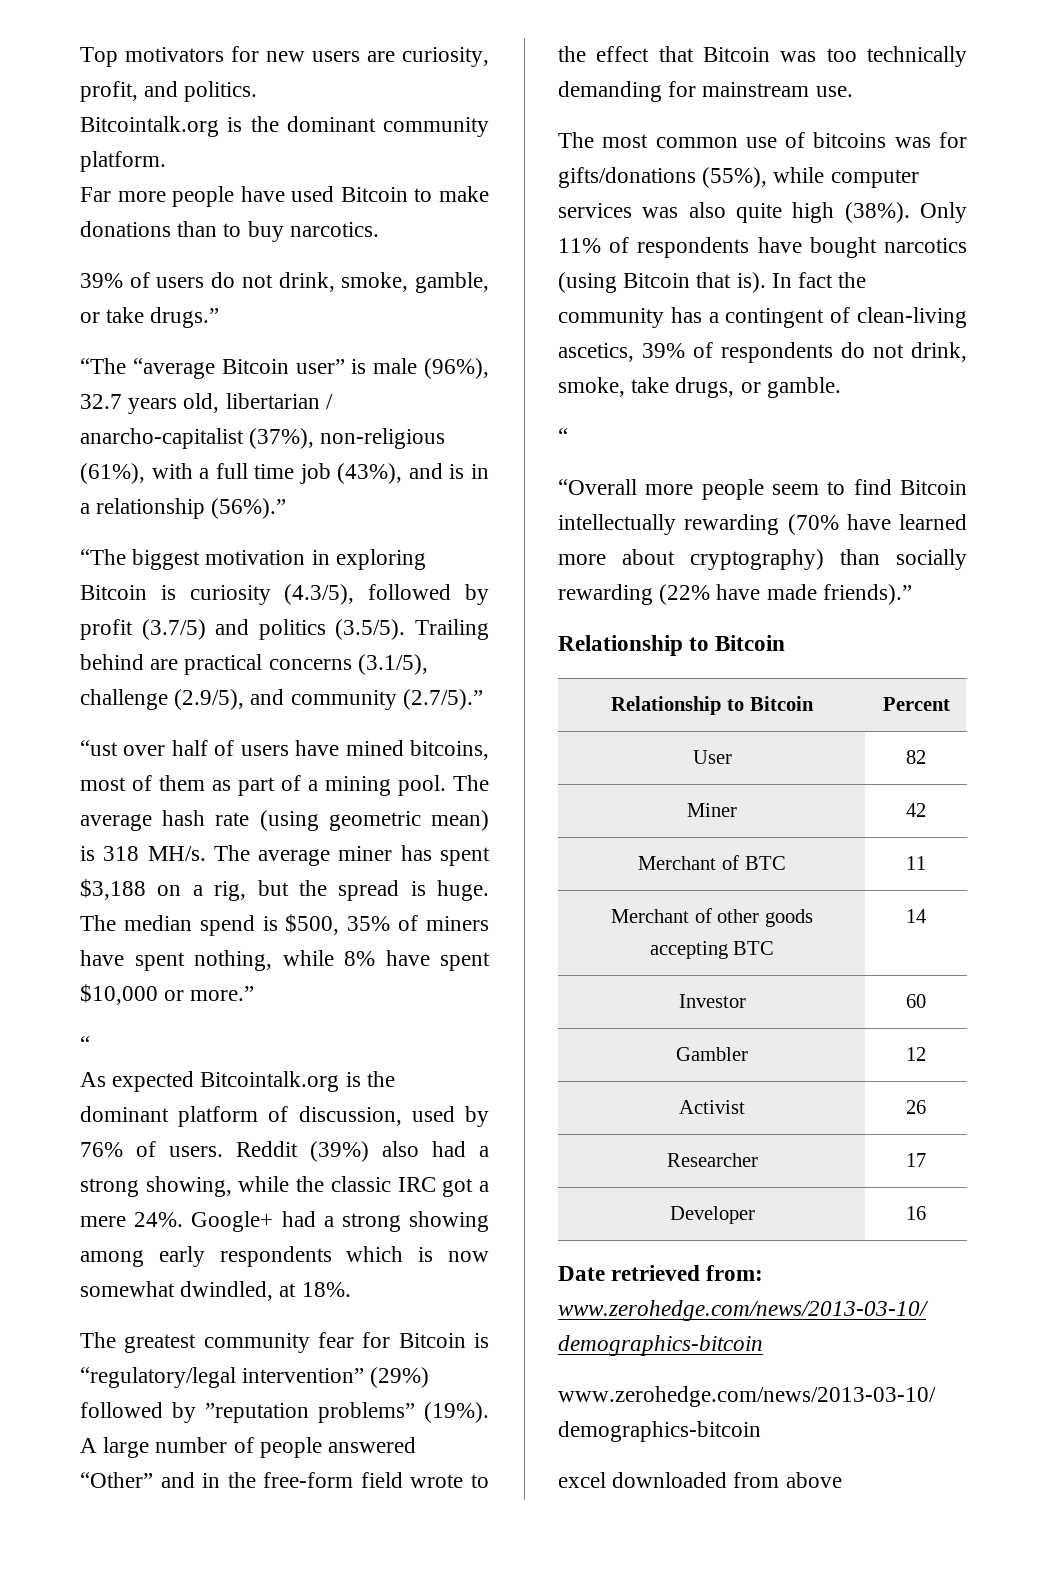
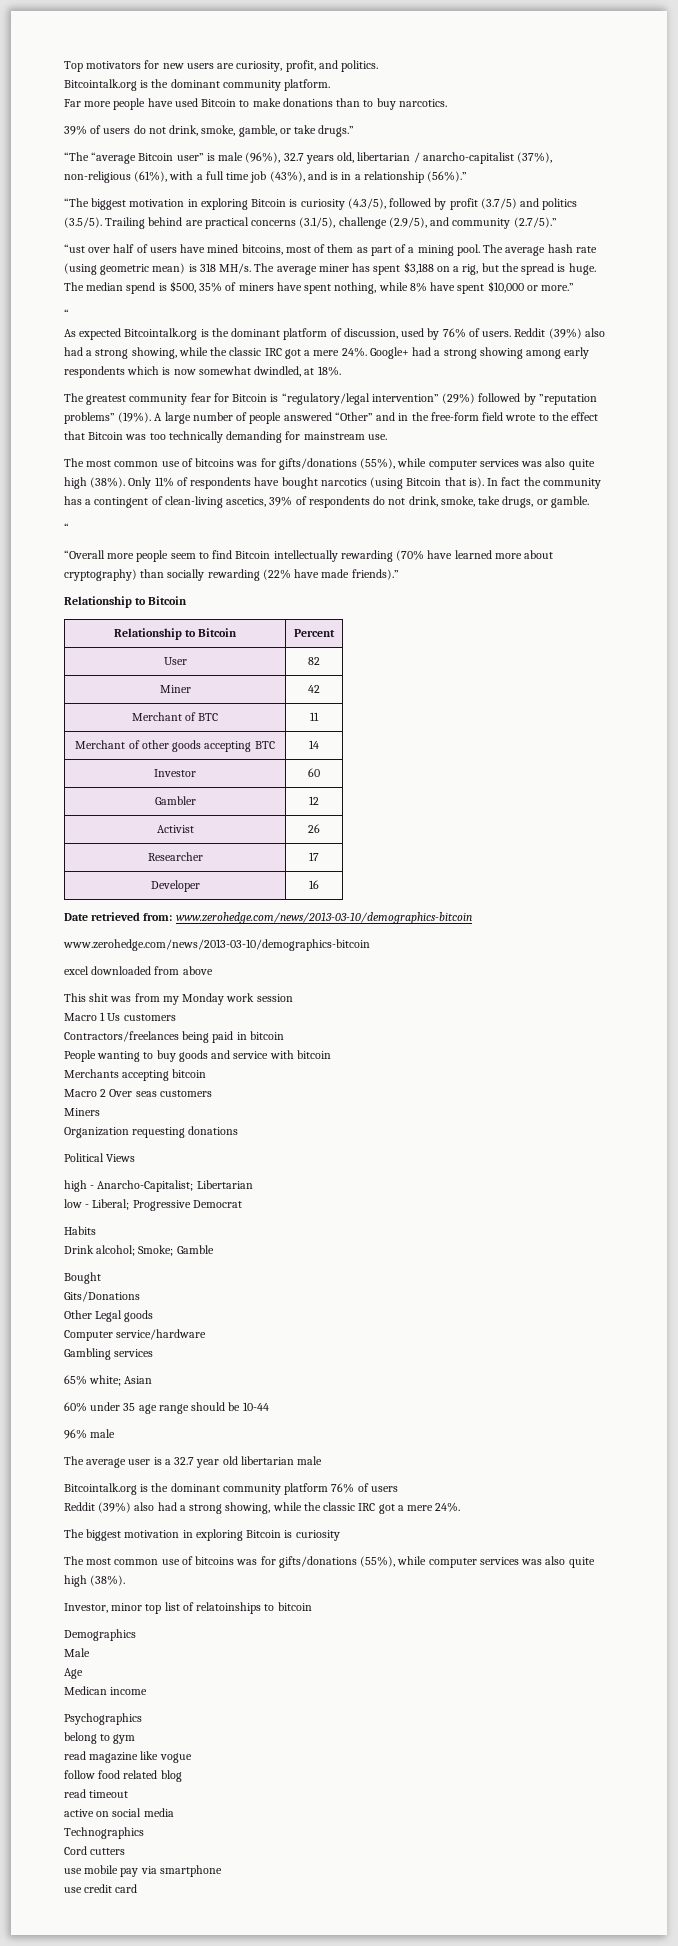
+ This shit was from my Monday work session
+ Macro 1 Us customers
+ Contractors/freelances being paid in bitcoin
+ People wanting to buy goods and service with bitcoin
+ Merchants accepting bitcoin
+ Macro 2 Over seas customers
+ Miners
+ Organization requesting donations
+ Political Views
+ high - Anarcho-Capitalist; Libertarian
+ low - Liberal; Progressive Democrat
+ Habits
+ Drink alcohol; Smoke; Gamble
+ Bought
+ Gits/Donations
+ Other Legal goods
+ Computer service/hardware
+ Gambling services
+ 65% white; Asian
+ 60% under 35 age range should be 10-44
+ 96% male
+ The average user is a 32.7 year old libertarian male
+ Bitcointalk.org is the dominant community platform 76% of users
+ Reddit (39%) also had a strong showing, while the classic IRC got a mere 24%.
+ The biggest motivation in exploring Bitcoin is curiosity
+ The most common use of bitcoins was for gifts/donations (55%), while computer services was also quite high (38%).
+ Investor, minor top list of relatoinships to bitcoin
+ Demographics
+ Male
+ Age
+ Medican income
+ Psychographics
+ belong to gym
+ read magazine like vogue
+ follow food related blog
+ read timeout
+ active on social media
+ Technographics
+ Cord cutters
+ use mobile pay via smartphone
+ use credit card

